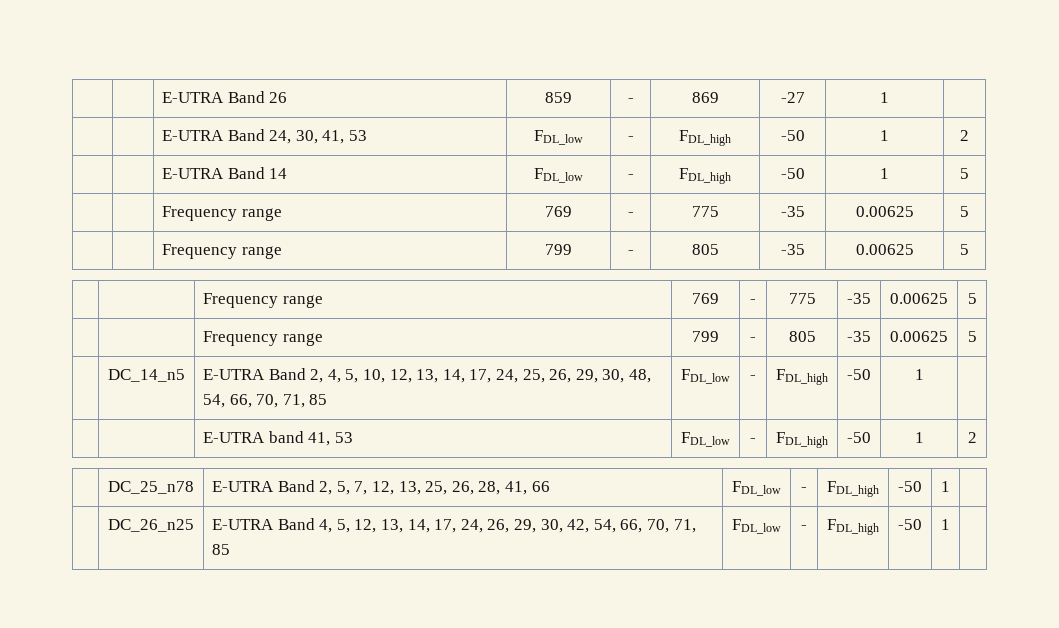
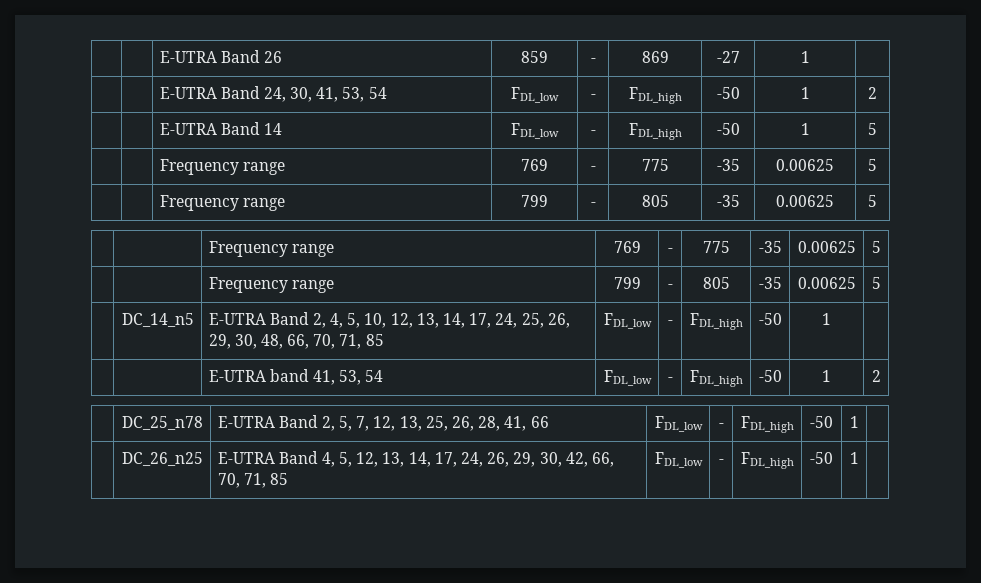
- | | E-UTRA Band 24, 30, 41, 53 | FDL_low | - | FDL_high | -50 | 1 | 2
+ | | E-UTRA Band 24, 30, 41, 53, 54 | FDL_low | - | FDL_high | -50 | 1 | 2
- | DC_14_n5 | E-UTRA Band 2, 4, 5, 10, 12, 13, 14, 17, 24, 25, 26, 29, 30, 48, 54, 66, 70, 71, 85 | FDL_low | - | FDL_high | -50 | 1 |
+ | DC_14_n5 | E-UTRA Band 2, 4, 5, 10, 12, 13, 14, 17, 24, 25, 26, 29, 30, 48, 66, 70, 71, 85 | FDL_low | - | FDL_high | -50 | 1 |
- | | E-UTRA band 41, 53 | FDL_low | - | FDL_high | -50 | 1 | 2
+ | | E-UTRA band 41, 53, 54 | FDL_low | - | FDL_high | -50 | 1 | 2
- | DC_26_n25 | E-UTRA Band 4, 5, 12, 13, 14, 17, 24, 26, 29, 30, 42, 54, 66, 70, 71, 85 | FDL_low | - | FDL_high | -50 | 1 |
+ | DC_26_n25 | E-UTRA Band 4, 5, 12, 13, 14, 17, 24, 26, 29, 30, 42, 66, 70, 71, 85 | FDL_low | - | FDL_high | -50 | 1 |

